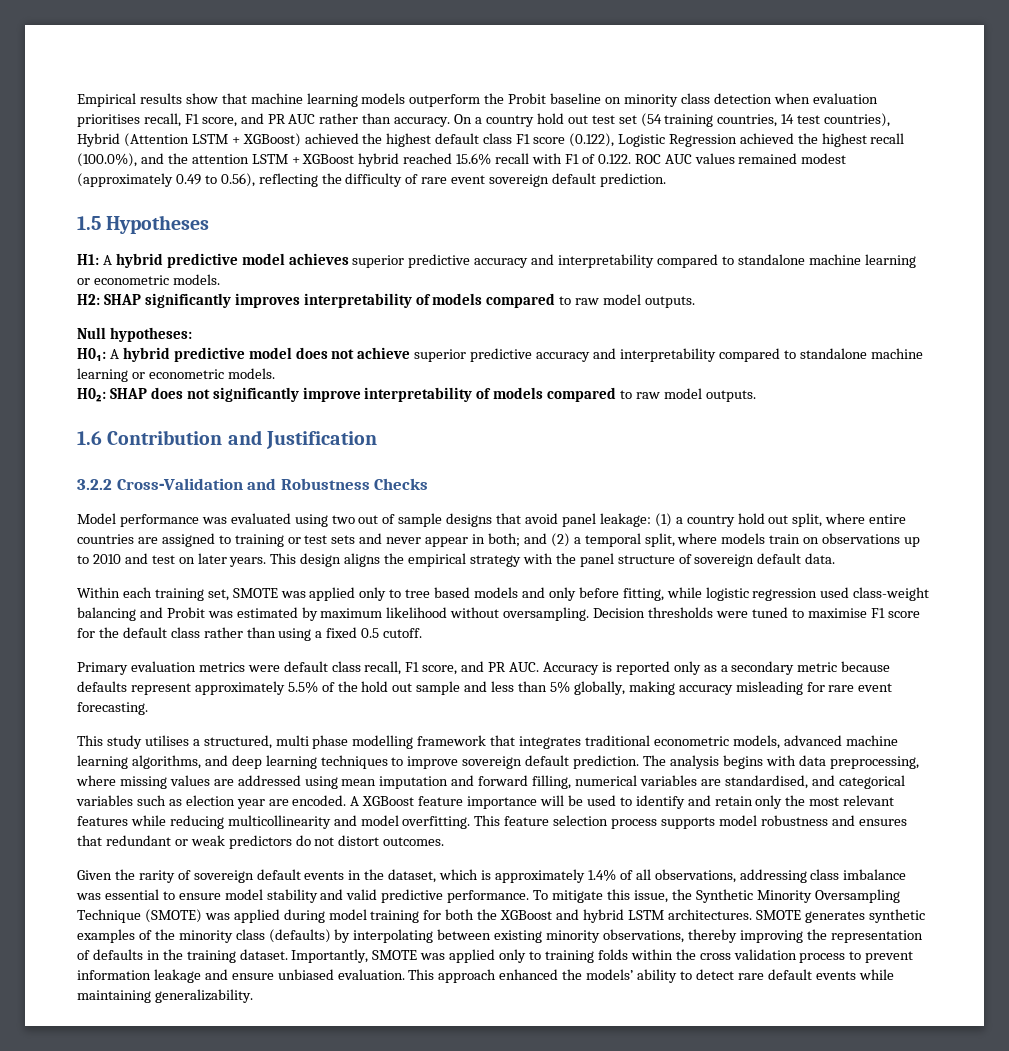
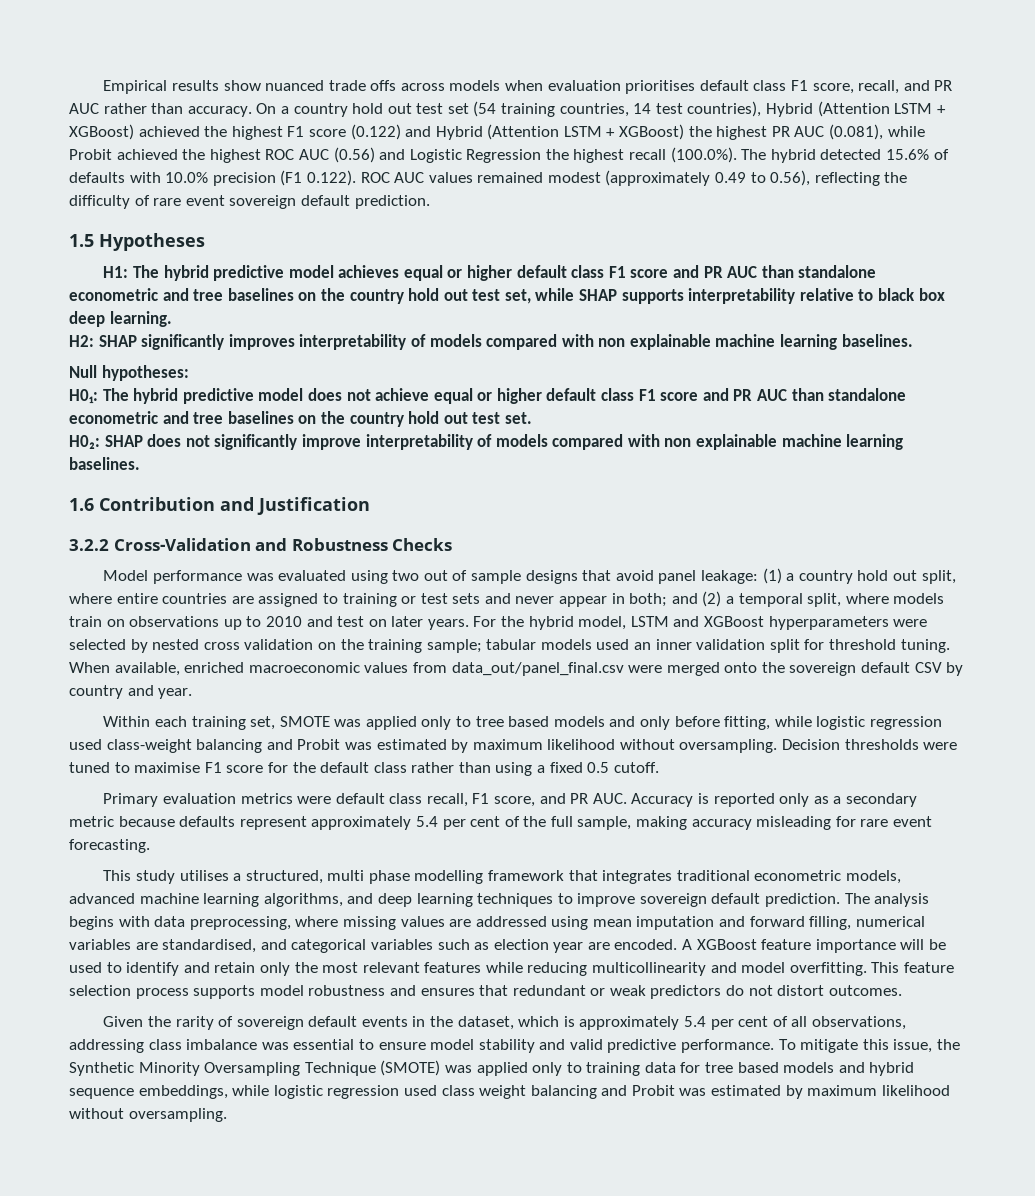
- Empirical results show that machine learning models outperform the Probit baseline on minority class detection when evaluation prioritises recall, F1 score, and PR AUC rather than accuracy.
+ Empirical results show nuanced trade offs across models when evaluation prioritises default class F1 score, recall, and PR AUC rather than accuracy.
- On a country hold out test set (54 training countries, 14 test countries), Hybrid (Attention LSTM + XGBoost) achieved the highest default class F1 score (0.122), Logistic Regression achieved the highest recall (100.0%), and the attention LSTM + XGBoost hybrid reached 15.6% recall with F1 of 0.122. ROC AUC values remained modest (approximately 0.49 to 0.56), reflecting the difficulty of rare event sovereign default prediction.
+ On a country hold out test set (54 training countries, 14 test countries), Hybrid (Attention LSTM + XGBoost) achieved the highest F1 score (0.122) and Hybrid (Attention LSTM + XGBoost) the highest PR AUC (0.081), while Probit achieved the highest ROC AUC (0.56) and Logistic Regression the highest recall (100.0%). The hybrid detected 15.6% of defaults with 10.0% precision (F1 0.122). ROC AUC values remained modest (approximately 0.49 to 0.56), reflecting the difficulty of rare event sovereign default prediction.
- H1: A hybrid predictive model achieves superior predictive accuracy and interpretability compared to standalone machine learning or econometric models.
+ H1: The hybrid predictive model achieves equal or higher default class F1 score and PR AUC than standalone econometric and tree baselines on the country hold out test set, while SHAP supports interpretability relative to black box deep learning.
- H2: SHAP significantly improves interpretability of models compared to raw model outputs.
+ H2: SHAP significantly improves interpretability of models compared with non explainable machine learning baselines.
- H0₁: A hybrid predictive model does not achieve superior predictive accuracy and interpretability compared to standalone machine learning or econometric models.
+ H0₁: The hybrid predictive model does not achieve equal or higher default class F1 score and PR AUC than standalone econometric and tree baselines on the country hold out test set.
- H0₂: SHAP does not significantly improve interpretability of models compared to raw model outputs.
+ H0₂: SHAP does not significantly improve interpretability of models compared with non explainable machine learning baselines.
- This design aligns the empirical strategy with the panel structure of sovereign default data.
+ For the hybrid model, LSTM and XGBoost hyperparameters were selected by nested cross validation on the training sample; tabular models used an inner validation split for threshold tuning. When available, enriched macroeconomic values from data_out/panel_final.csv were merged onto the sovereign default CSV by country and year.
- Primary evaluation metrics were default class recall, F1 score, and PR AUC. Accuracy is reported only as a secondary metric because defaults represent approximately 5.5% of the hold out sample and less than 5% globally, making accuracy misleading for rare event forecasting.
+ Primary evaluation metrics were default class recall, F1 score, and PR AUC. Accuracy is reported only as a secondary metric because defaults represent approximately 5.4 per cent of the full sample, making accuracy misleading for rare event forecasting.
- Given the rarity of sovereign default events in the dataset, which is approximately 1.4% of all observations, addressing class imbalance was essential to ensure model stability and valid predictive performance.
+ Given the rarity of sovereign default events in the dataset, which is approximately 5.4 per cent of all observations, addressing class imbalance was essential to ensure model stability and valid predictive performance.
- To mitigate this issue, the Synthetic Minority Oversampling Technique (SMOTE) was applied during model training for both the XGBoost and hybrid LSTM architectures. SMOTE generates synthetic examples of the minority class (defaults) by interpolating between existing minority observations, thereby improving the representation of defaults in the training dataset. Importantly, SMOTE was applied only to training folds within the cross validation process to prevent information leakage and ensure unbiased evaluation. This approach enhanced the models’ ability to detect rare default events while maintaining generalizability.
+ To mitigate this issue, the Synthetic Minority Oversampling Technique (SMOTE) was applied only to training data for tree based models and hybrid sequence embeddings, while logistic regression used class weight balancing and Probit was estimated by maximum likelihood without oversampling.

